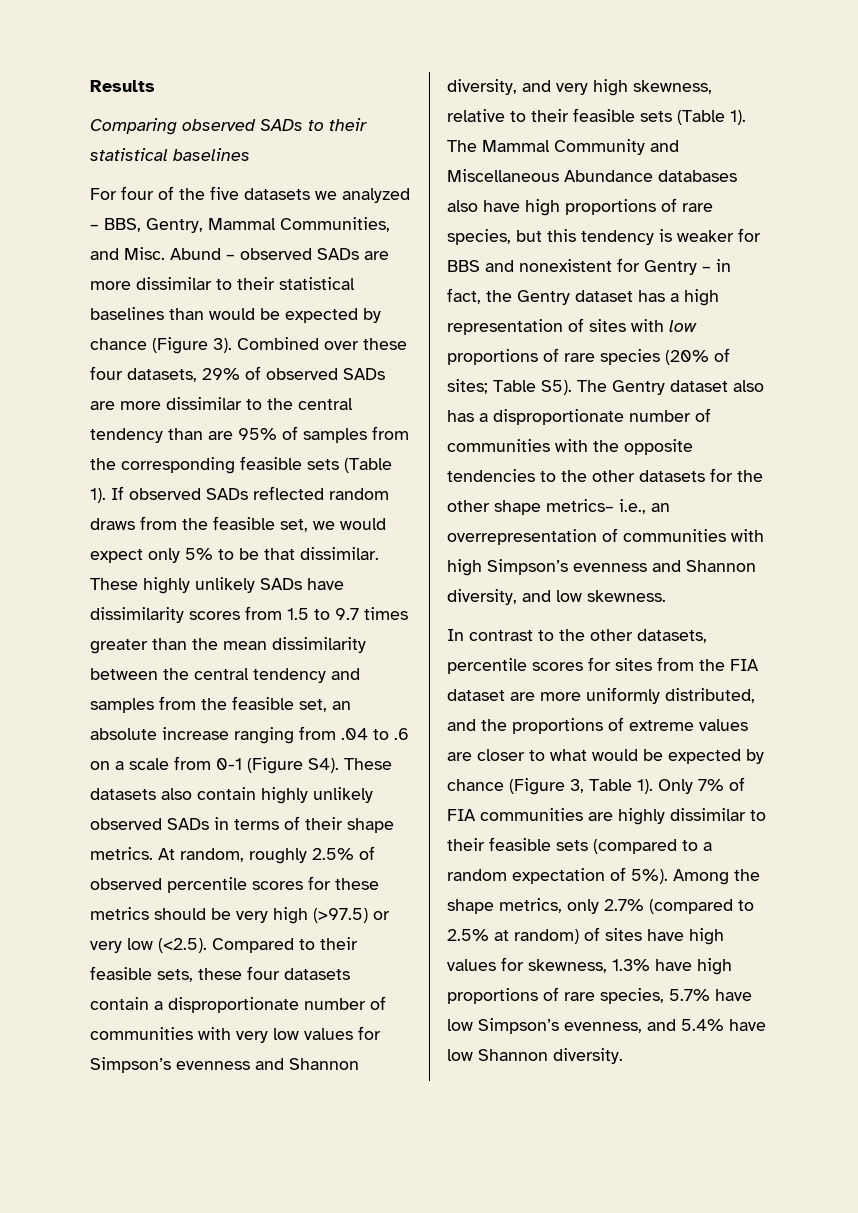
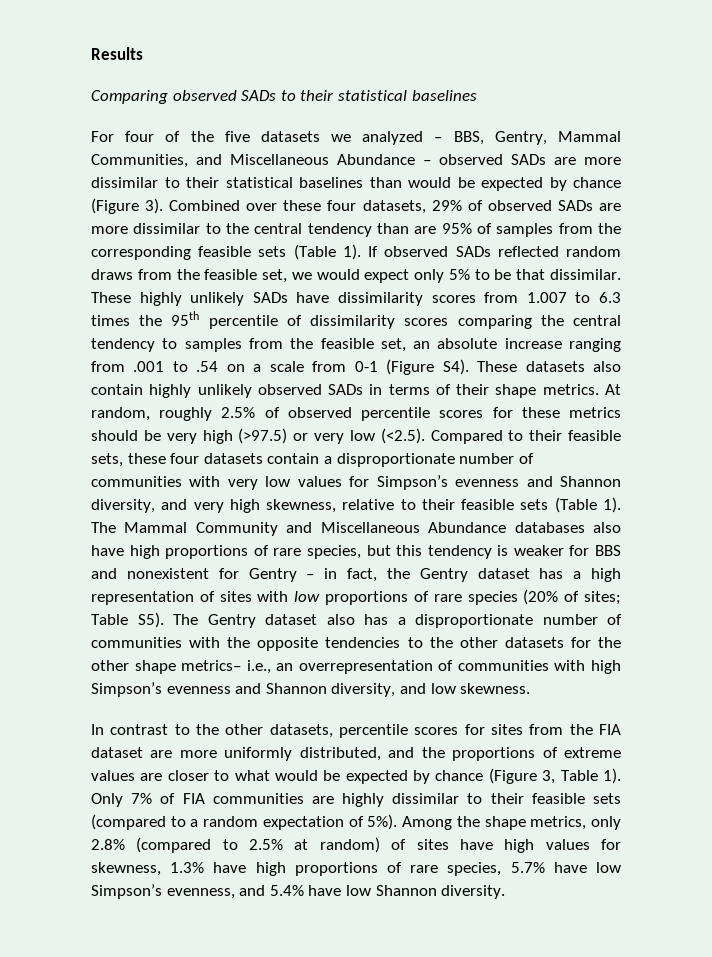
- For four of the five datasets we analyzed – BBS, Gentry, Mammal Communities, and Misc. Abund – observed SADs are more dissimilar to their statistical baselines than would be expected by chance (Figure 3).
+ For four of the five datasets we analyzed – BBS, Gentry, Mammal Communities, and Miscellaneous Abundance – observed SADs are more dissimilar to their statistical baselines than would be expected by chance (Figure 3).
- These highly unlikely SADs have dissimilarity scores from 1.5 to 9.7 times greater than the mean dissimilarity between the central tendency and samples from the feasible set, an absolute increase ranging from .04 to .6 on a scale from 0-1 (Figure S4). These datasets also contain highly unlikely observed SADs in terms of their shape metrics.
+ These highly unlikely SADs have dissimilarity scores from 1.007 to 6.3 times the 95th percentile of dissimilarity scores comparing the central tendency to samples from the feasible set, an absolute increase ranging from .001 to .54 on a scale from 0-1 (Figure S4). These datasets also contain highly unlikely observed SADs in terms of their shape metrics.
- Among the shape metrics, only 2.7% (compared to 2.5% at random) of sites have high values for skewness, 1.3% have high proportions of rare species, 5.7% have low Simpson’s evenness, and 5.4% have low Shannon diversity.
+ Among the shape metrics, only 2.8% (compared to 2.5% at random) of sites have high values for skewness, 1.3% have high proportions of rare species, 5.7% have low Simpson’s evenness, and 5.4% have low Shannon diversity.

